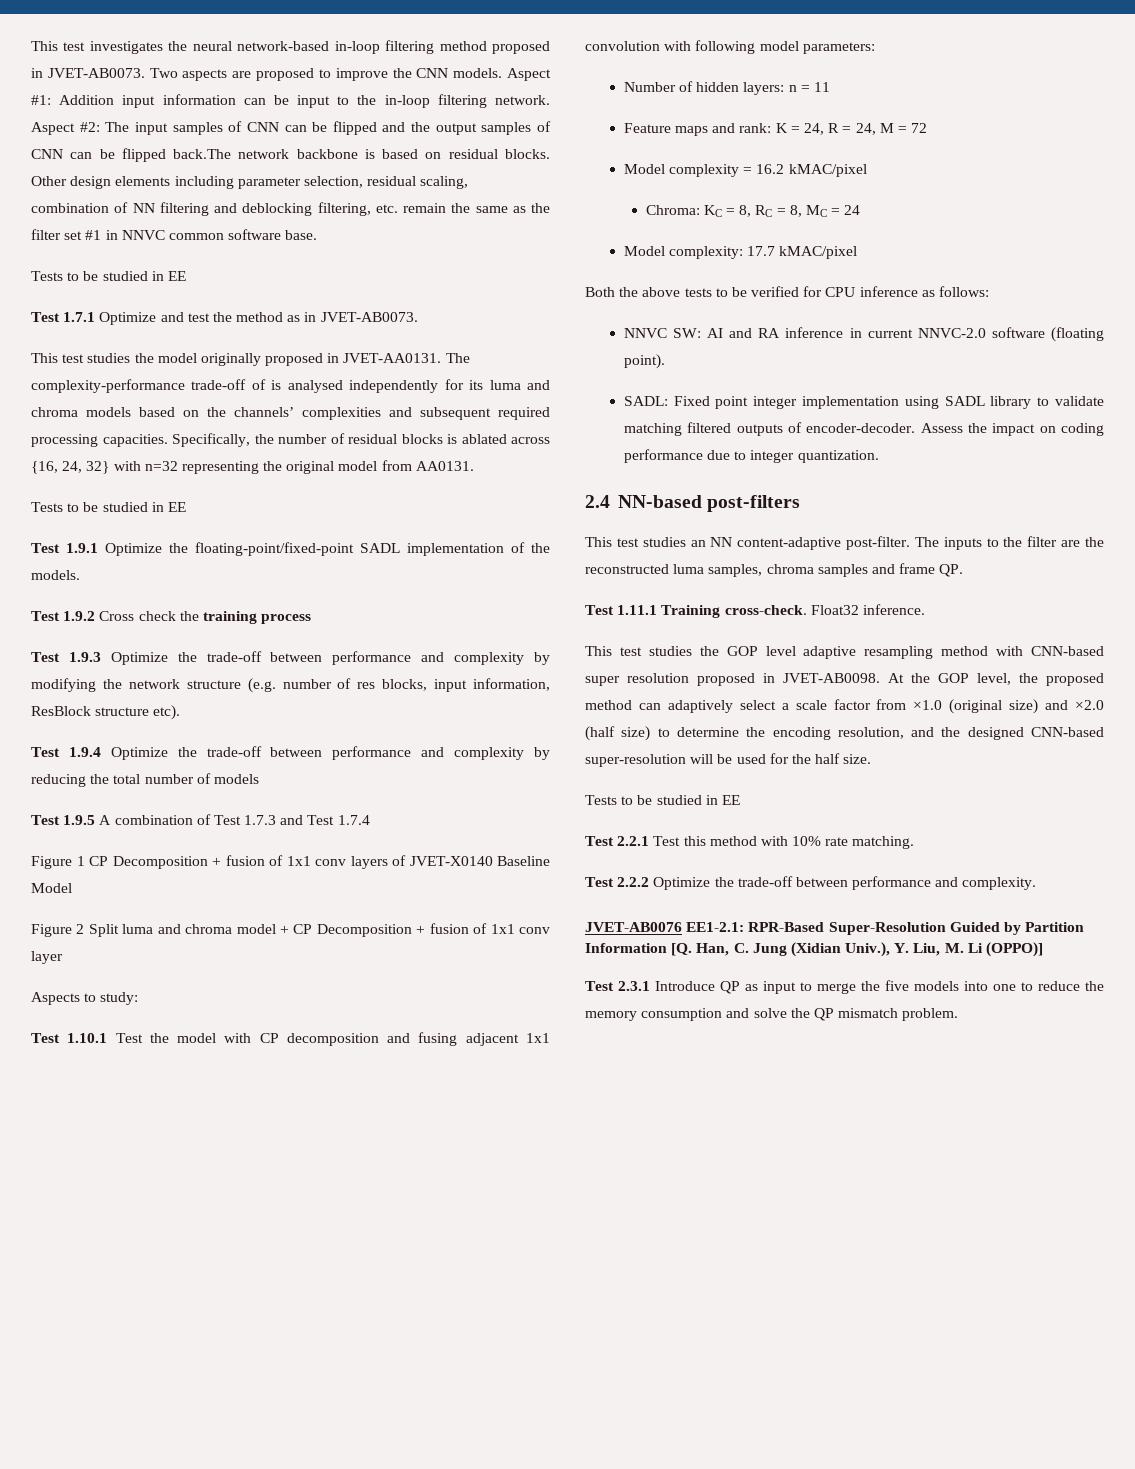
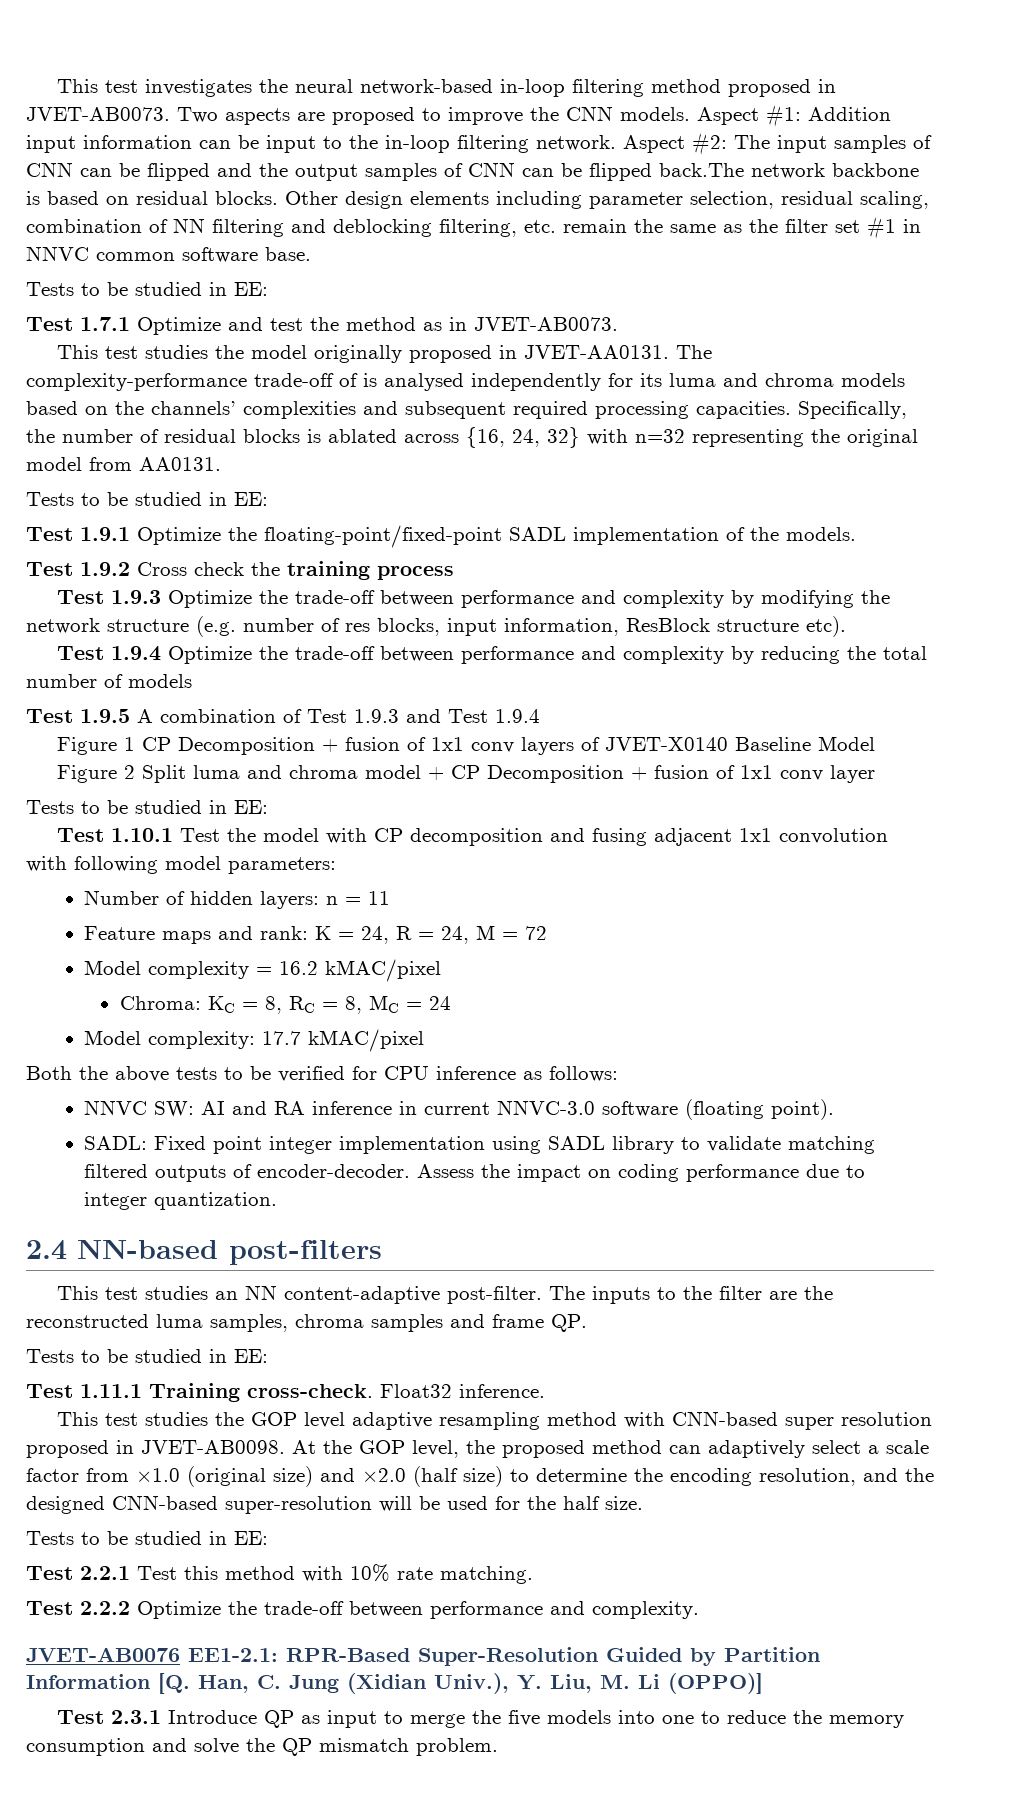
  Other design elements including parameter selection, residual scaling, combination of NN filtering and deblocking filtering, etc. remain the same as the filter set #1 in NNVC common software base.
- Tests to be studied in EE
+ Tests to be studied in EE:
  Specifically, the number of residual blocks is ablated across {16, 24, 32} with n=32 representing the original model from AA0131.
- Tests to be studied in EE
+ Tests to be studied in EE:
- Test 1.9.5 A combination of Test 1.7.3 and Test 1.7.4
+ Test 1.9.5 A combination of Test 1.9.3 and Test 1.9.4
  Figure 2 Split luma and chroma model + CP Decomposition + fusion of 1x1 conv layer
- Aspects to study:
+ Tests to be studied in EE:
- NNVC SW: AI and RA inference in current NNVC-2.0 software (floating point).
+ NNVC SW: AI and RA inference in current NNVC-3.0 software (floating point).
  The inputs to the filter are the reconstructed luma samples, chroma samples and frame QP.
+ Tests to be studied in EE:
  At the GOP level, the proposed method can adaptively select a scale factor from ×1.0 (original size) and ×2.0 (half size) to determine the encoding resolution, and the designed CNN-based super-resolution will be used for the half size.
- Tests to be studied in EE
+ Tests to be studied in EE:

